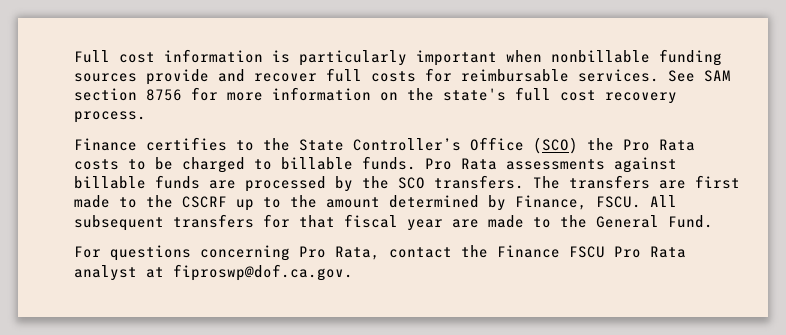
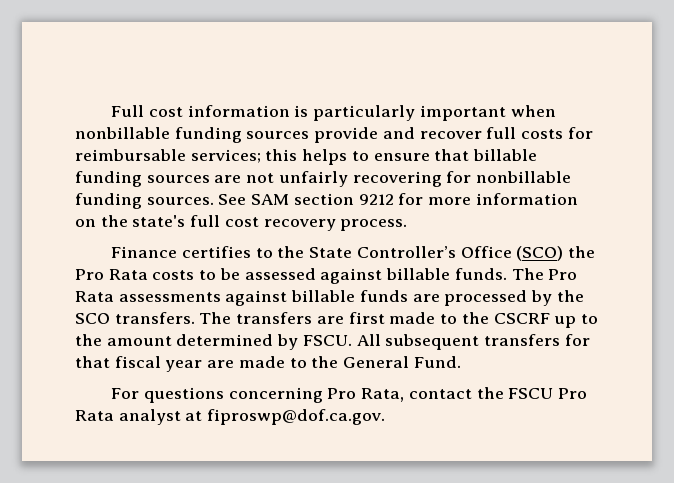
- Full cost information is particularly important when nonbillable funding sources provide and recover full costs for reimbursable services.
+ Full cost information is particularly important when nonbillable funding sources provide and recover full costs for reimbursable services; this helps to ensure that billable funding sources are not unfairly recovering for nonbillable funding sources.
- See SAM section 8756 for more information on the state's full cost recovery process.
+ See SAM section 9212 for more information on the state's full cost recovery process.
- Finance certifies to the State Controller’s Office (SCO) the Pro Rata costs to be charged to billable funds.
+ Finance certifies to the State Controller’s Office (SCO) the Pro Rata costs to be assessed against billable funds.
- Pro Rata assessments against billable funds are processed by the SCO transfers.
+ The Pro Rata assessments against billable funds are processed by the SCO transfers.
- The transfers are first made to the CSCRF up to the amount determined by Finance, FSCU.
+ The transfers are first made to the CSCRF up to the amount determined by FSCU.
- For questions concerning Pro Rata, contact the Finance FSCU Pro Rata analyst at fiproswp@dof.ca.gov.
+ For questions concerning Pro Rata, contact the FSCU Pro Rata analyst at fiproswp@dof.ca.gov.

